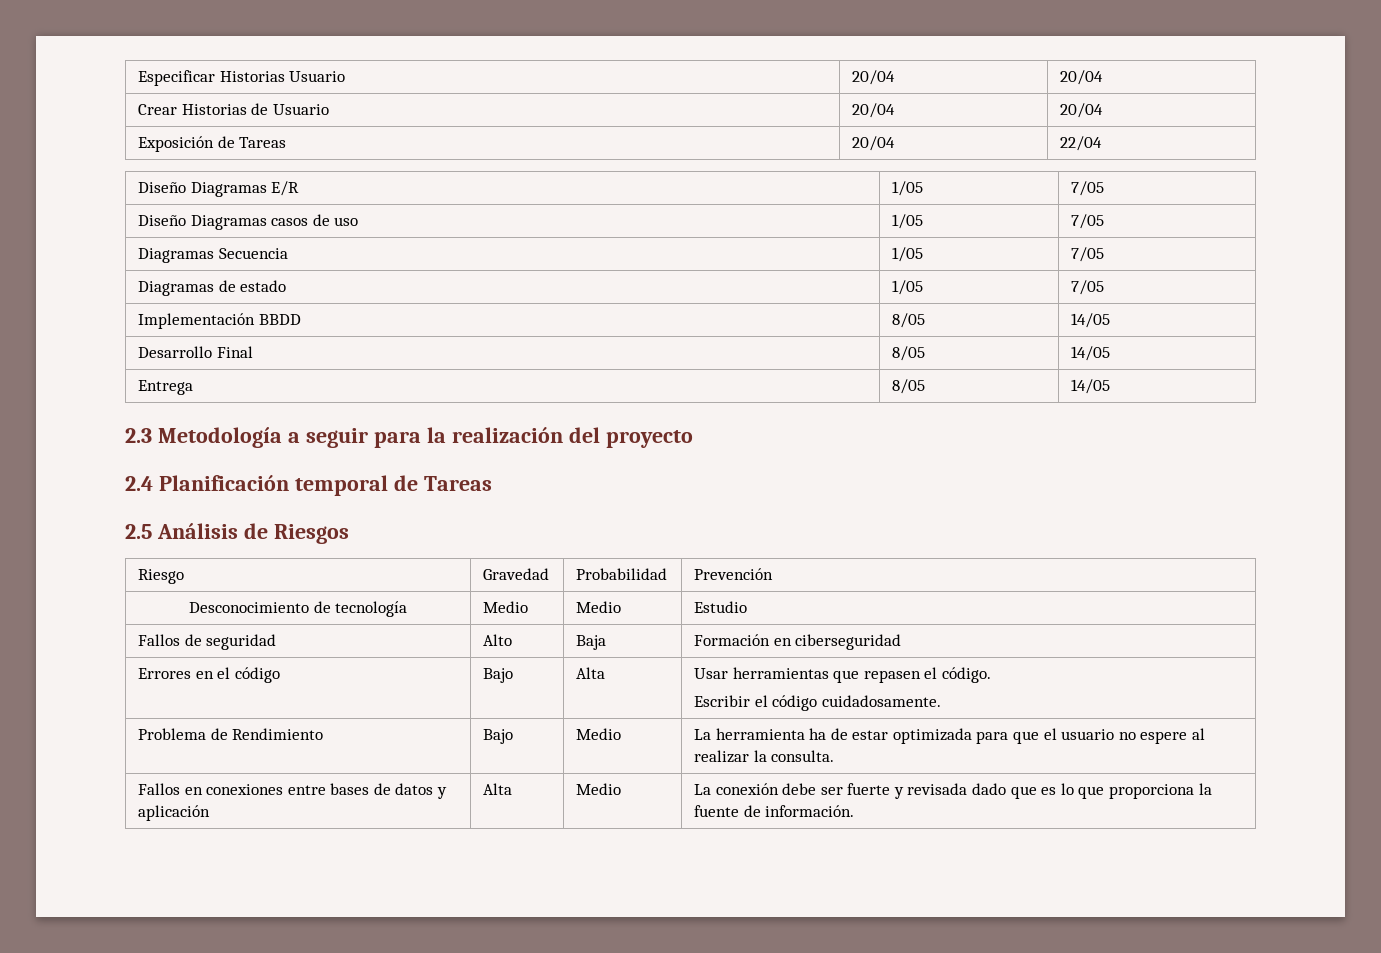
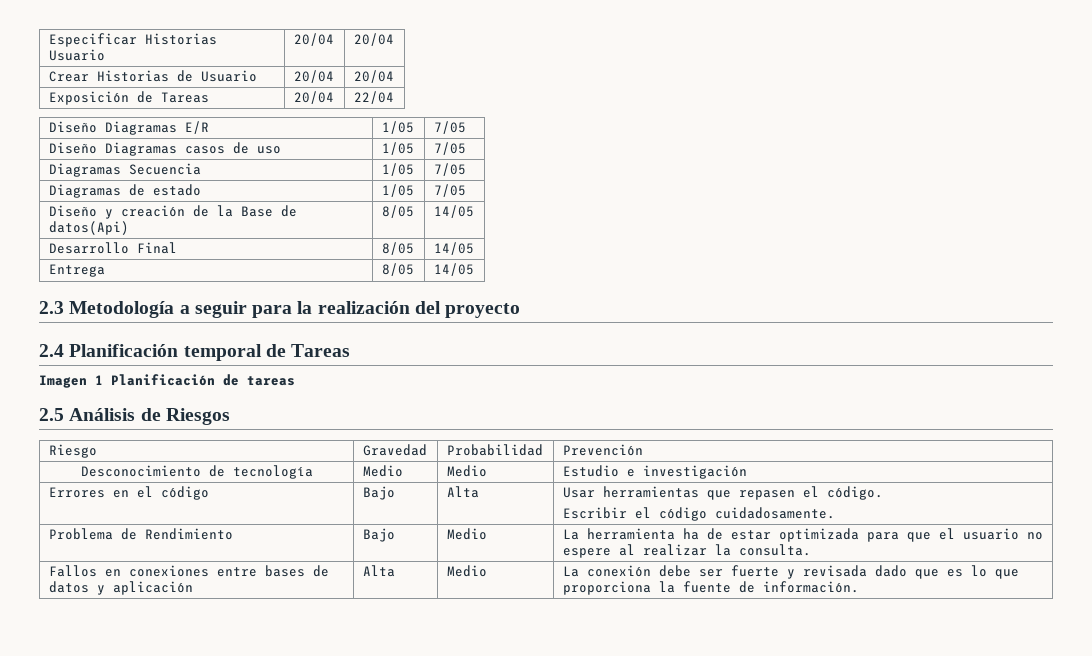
- Implementación BBDD | 8/05 | 14/05
+ Diseño y creación de la Base de datos(Api) | 8/05 | 14/05
+ Imagen 1 Planificación de tareas
- Desconocimiento de tecnología | Medio | Medio | Estudio
- Fallos de seguridad | Alto | Baja | Formación en ciberseguridad
+ Desconocimiento de tecnología | Medio | Medio | Estudio e investigación

